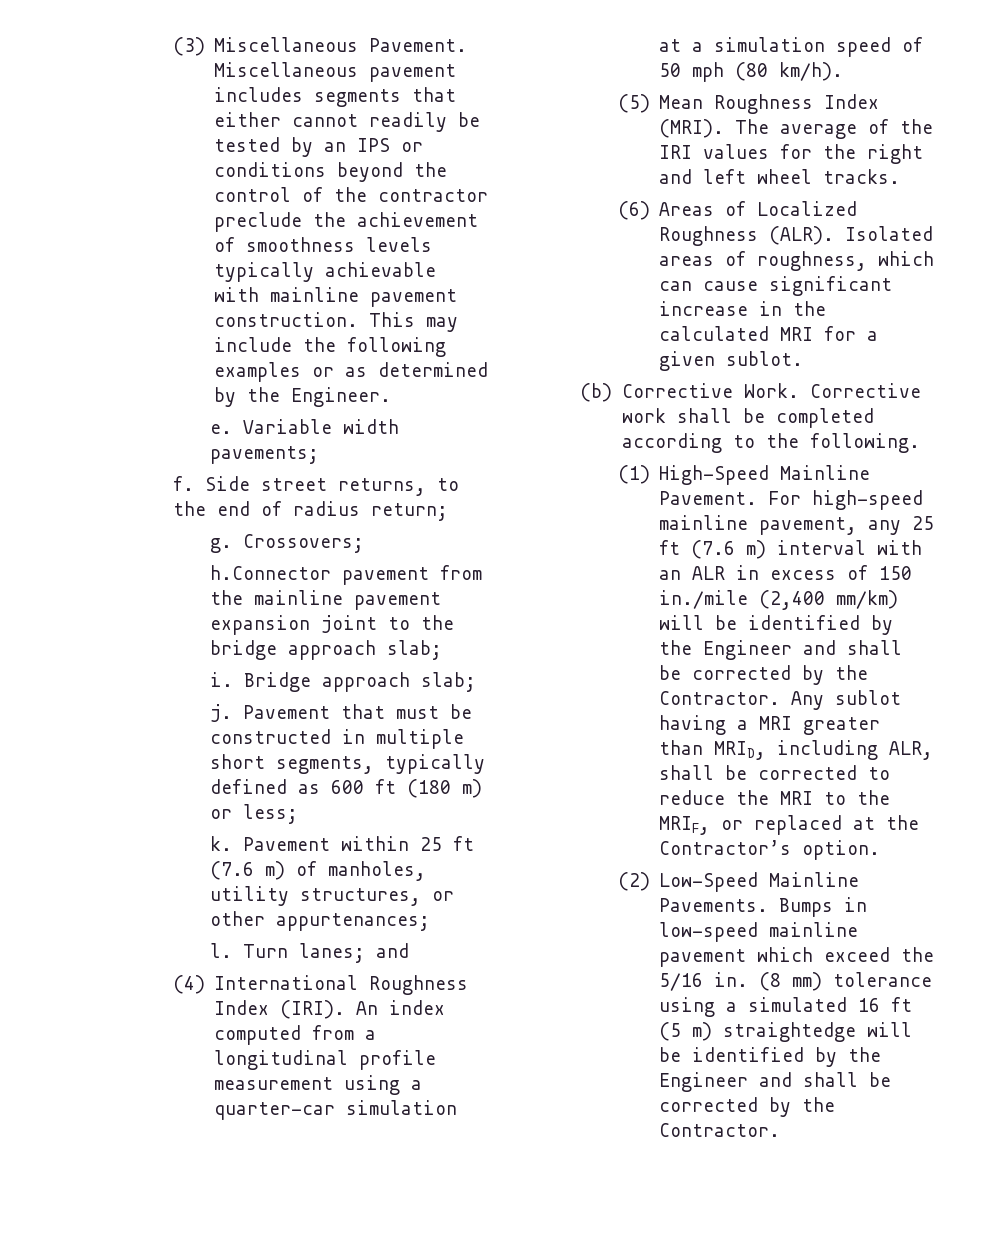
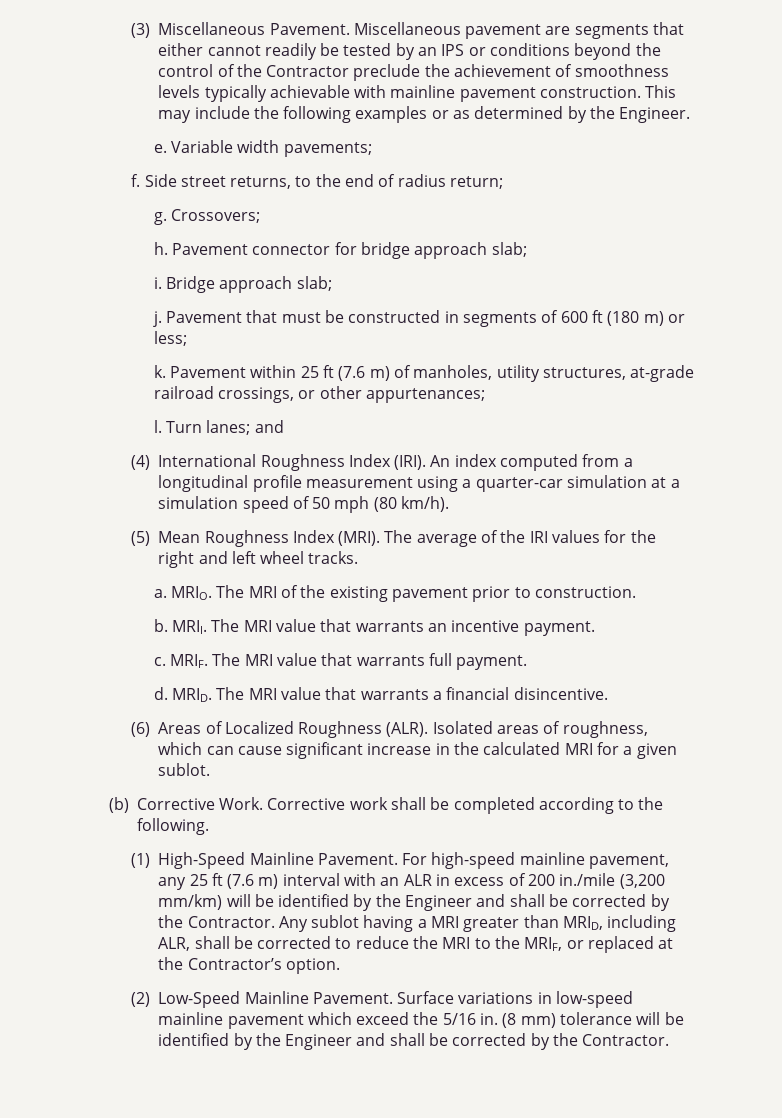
- Miscellaneous pavement includes segments that either cannot readily be tested by an IPS or conditions beyond the control of the contractor preclude the achievement of smoothness levels typically achievable with mainline pavement construction.
+ Miscellaneous pavement are segments that either cannot readily be tested by an IPS or conditions beyond the control of the Contractor preclude the achievement of smoothness levels typically achievable with mainline pavement construction.
- h.Connector pavement from the mainline pavement expansion joint to the bridge approach slab;
+ h. Pavement connector for bridge approach slab;
- Pavement that must be constructed in multiple short segments, typically defined as 600 ft (180 m) or less;
+ Pavement that must be constructed in segments of 600 ft (180 m) or less;
- Pavement within 25 ft (7.6 m) of manholes, utility structures, or other appurtenances;
+ Pavement within 25 ft (7.6 m) of manholes, utility structures, at-grade railroad crossings, or other appurtenances;
+ a. MRIO. The MRI of the existing pavement prior to construction.
+ b. MRII. The MRI value that warrants an incentive payment.
+ c. MRIF. The MRI value that warrants full payment.
+ d. MRID. The MRI value that warrants a financial disincentive.
- For high-speed mainline pavement, any 25 ft (7.6 m) interval with an ALR in excess of 150 in./mile (2,400 mm/km) will be identified by the Engineer and shall be corrected by the Contractor.
+ For high-speed mainline pavement, any 25 ft (7.6 m) interval with an ALR in excess of 200 in./mile (3,200 mm/km) will be identified by the Engineer and shall be corrected by the Contractor.
- (2) Low-Speed Mainline Pavements. Bumps in low-speed mainline pavement which exceed the 5/16 in.
+ (2) Low-Speed Mainline Pavement. Surface variations in low-speed mainline pavement which exceed the 5/16 in.
- (8 mm) tolerance using a simulated 16 ft (5 m) straightedge will be identified by the Engineer and shall be corrected by the Contractor.
+ (8 mm) tolerance will be identified by the Engineer and shall be corrected by the Contractor.

